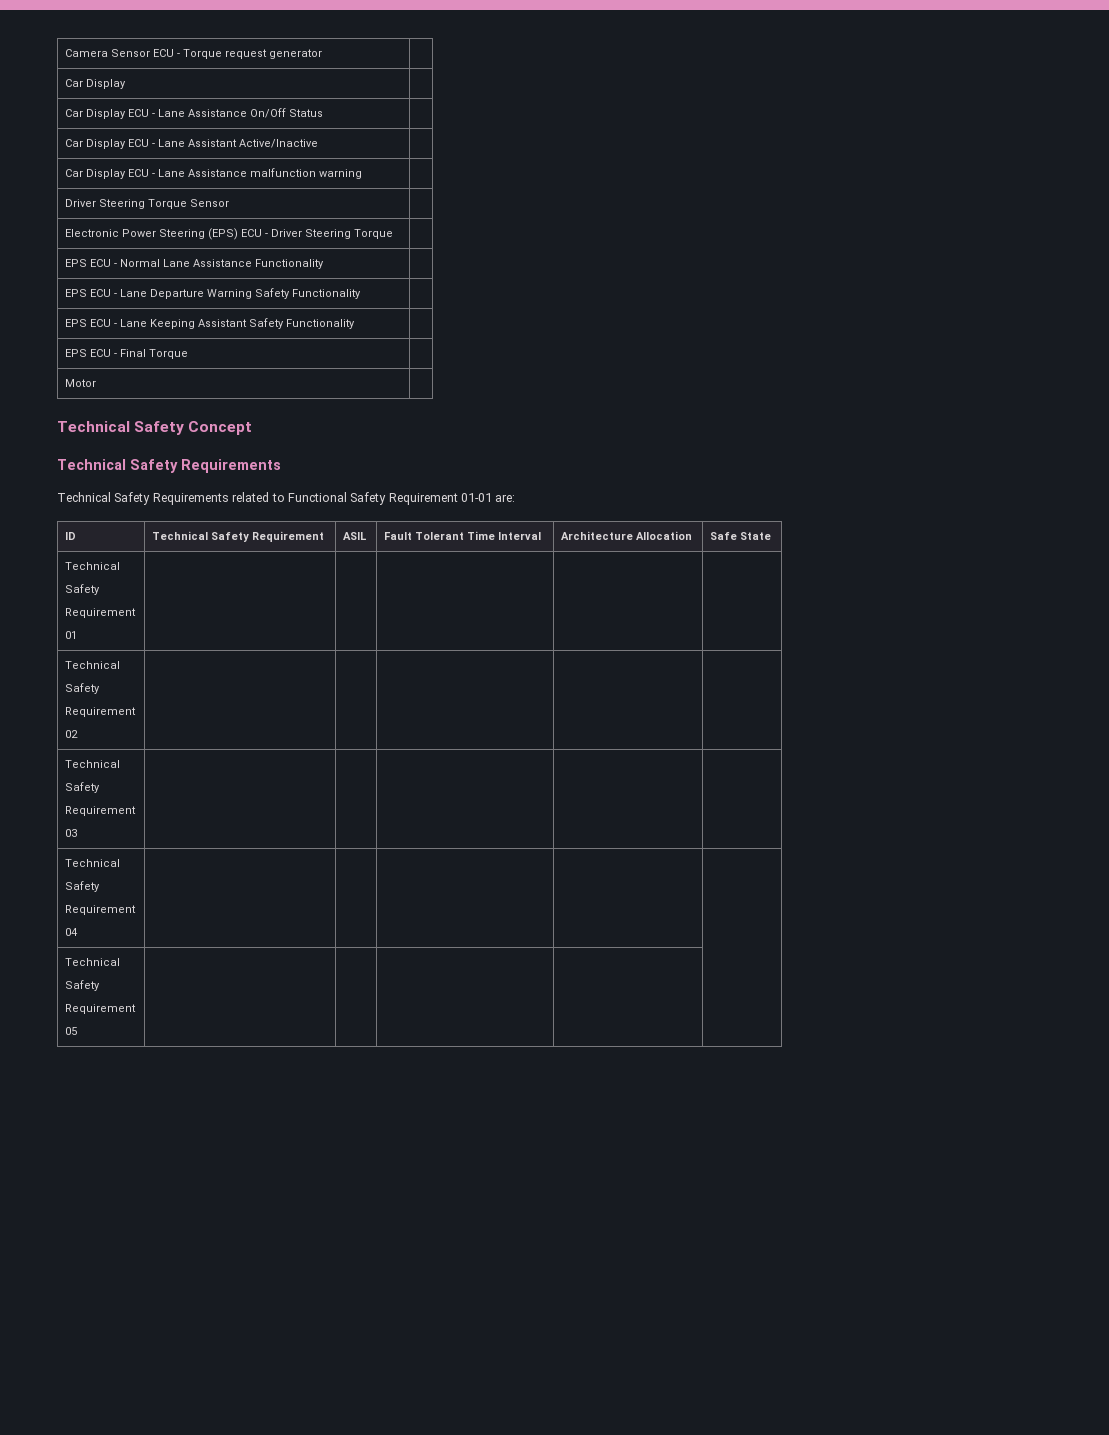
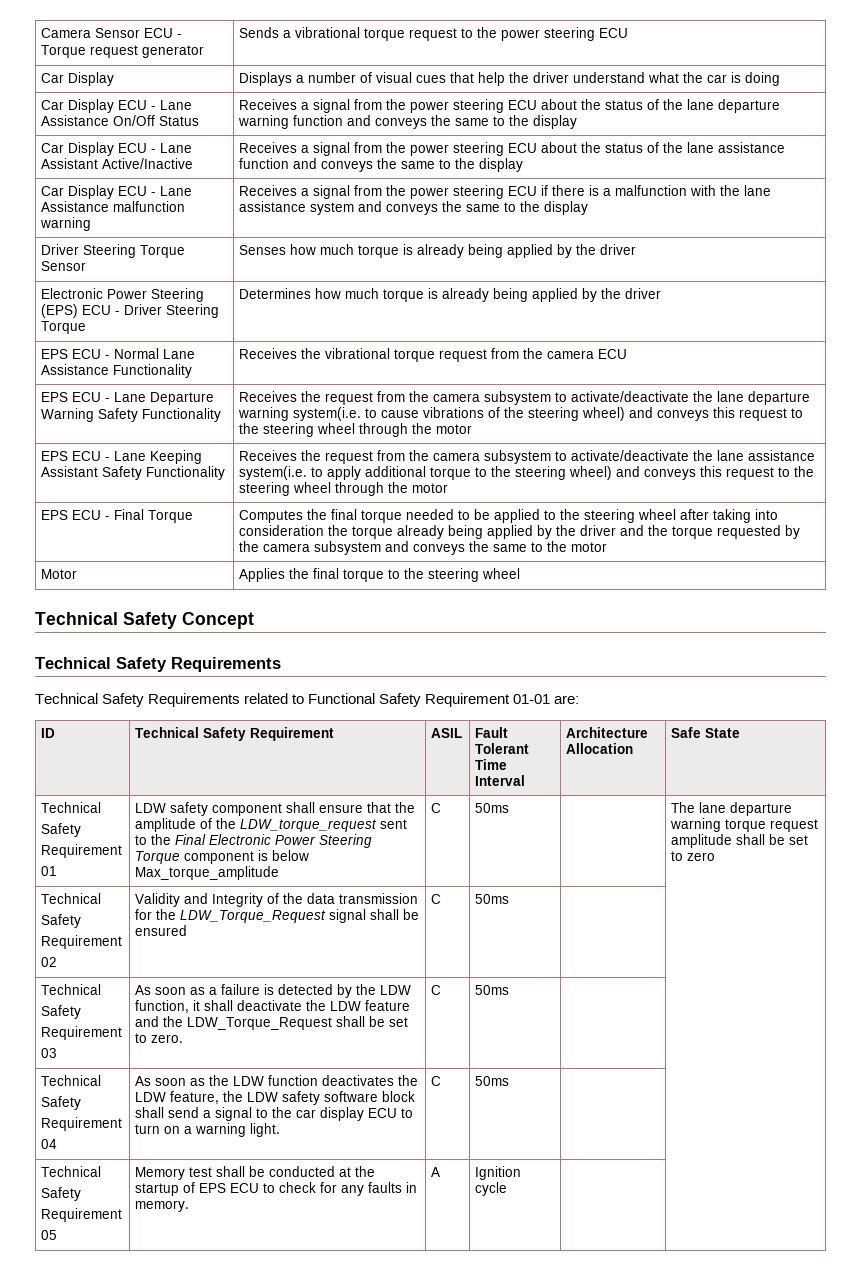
- Camera Sensor ECU - Torque request generator |
- Car Display |
+ Camera Sensor ECU - Torque request generator | Sends a vibrational torque request to the power steering ECU
+ Car Display | Displays a number of visual cues that help the driver understand what the car is doing
- Car Display ECU - Lane Assistance On/Off Status |
+ Car Display ECU - Lane Assistance On/Off Status | Receives a signal from the power steering ECU about the status of the lane departure warning function and conveys the same to the display
- Car Display ECU - Lane Assistant Active/Inactive |
+ Car Display ECU - Lane Assistant Active/Inactive | Receives a signal from the power steering ECU about the status of the lane assistance function and conveys the same to the display
- Car Display ECU - Lane Assistance malfunction warning |
- Driver Steering Torque Sensor |
+ Car Display ECU - Lane Assistance malfunction warning | Receives a signal from the power steering ECU if there is a malfunction with the lane assistance system and conveys the same to the display
+ Driver Steering Torque Sensor | Senses how much torque is already being applied by the driver
- Electronic Power Steering (EPS) ECU - Driver Steering Torque |
+ Electronic Power Steering (EPS) ECU - Driver Steering Torque | Determines how much torque is already being applied by the driver
- EPS ECU - Normal Lane Assistance Functionality |
+ EPS ECU - Normal Lane Assistance Functionality | Receives the vibrational torque request from the camera ECU
- EPS ECU - Lane Departure Warning Safety Functionality |
+ EPS ECU - Lane Departure Warning Safety Functionality | Receives the request from the camera subsystem to activate/deactivate the lane departure warning system(i.e. to cause vibrations of the steering wheel) and conveys this request to the steering wheel through the motor
- EPS ECU - Lane Keeping Assistant Safety Functionality |
+ EPS ECU - Lane Keeping Assistant Safety Functionality | Receives the request from the camera subsystem to activate/deactivate the lane assistance system(i.e. to apply additional torque to the steering wheel) and conveys this request to the steering wheel through the motor
- Motor |
+ Computes the final torque needed to be applied to the steering wheel after taking into consideration the torque already being applied by the driver and the torque requested by the camera subsystem and conveys the same to the motor
+ Motor | Applies the final torque to the steering wheel
- 01 | | | | |
+ 01 | LDW safety component shall ensure that the amplitude of the LDW_torque_request sent to the Final Electronic Power Steering Torque component is below Max_torque_amplitude | C | 50ms | | The lane departure warning torque request amplitude shall be set to zero
  Technical
  Safety
  Requirement
- 02 | | | | |
+ 02 | Validity and Integrity of the data transmission for the LDW_Torque_Request signal shall be ensured | C | 50ms | |
  Technical
  Safety
  Requirement
- 03 | | | | |
+ 03 | As soon as a failure is detected by the LDW function, it shall deactivate the LDW feature and the LDW_Torque_Request shall be set to zero. | C | 50ms | |
  Technical
  Safety
  Requirement
- 04 | | | | |
+ 04 | As soon as the LDW function deactivates the LDW feature, the LDW safety software block shall send a signal to the car display ECU to turn on a warning light. | C | 50ms | |
  Technical
  Safety
  Requirement
- 05 | | | | |
+ 05 | Memory test shall be conducted at the startup of EPS ECU to check for any faults in memory. | A | Ignition cycle | |

